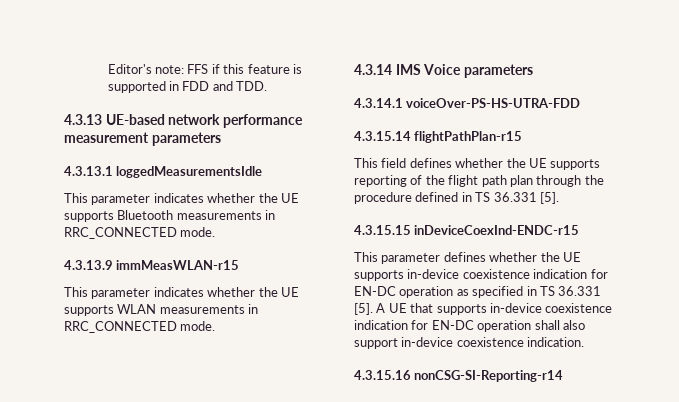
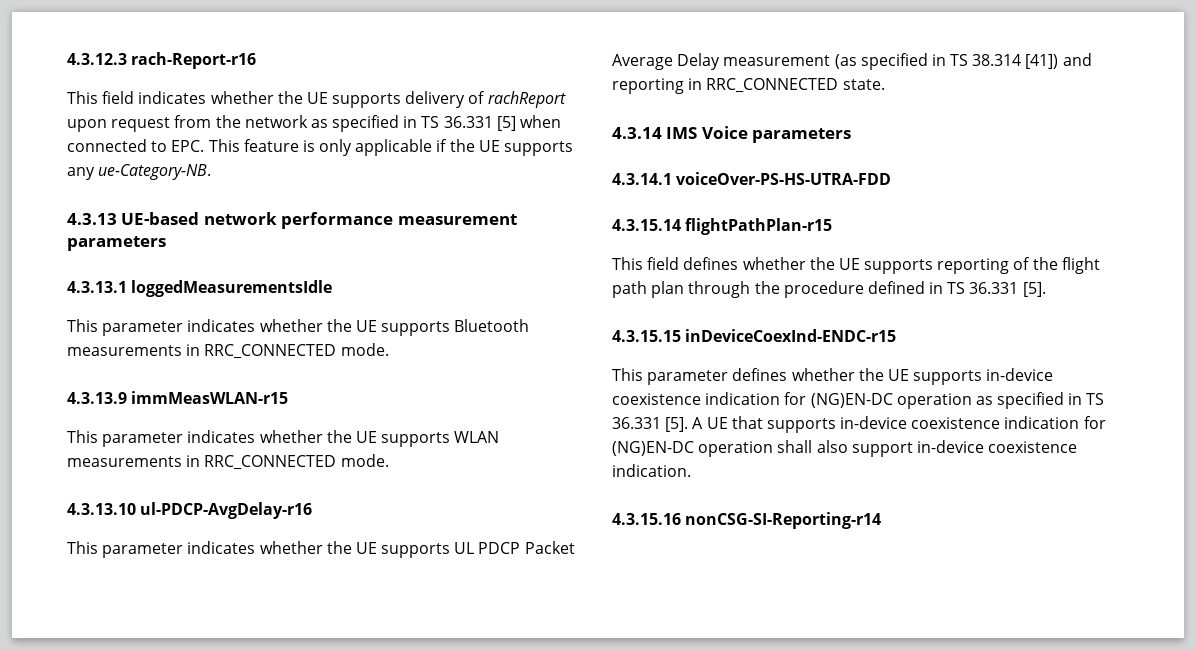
- Editor's note: FFS if this feature is supported in FDD and TDD.
+ 4.3.12.3 rach-Report-r16
+ This field indicates whether the UE supports delivery of rachReport upon request from the network as specified in TS 36.331 [5] when connected to EPC. This feature is only applicable if the UE supports any ue-Category-NB.
+ 4.3.13.10 ul-PDCP-AvgDelay-r16
+ This parameter indicates whether the UE supports UL PDCP Packet Average Delay measurement (as specified in TS 38.314 [41]) and reporting in RRC_CONNECTED state.
- This parameter defines whether the UE supports in-device coexistence indication for EN-DC operation as specified in TS 36.331 [5].
+ This parameter defines whether the UE supports in-device coexistence indication for (NG)EN-DC operation as specified in TS 36.331 [5].
- A UE that supports in-device coexistence indication for EN-DC operation shall also support in-device coexistence indication.
+ A UE that supports in-device coexistence indication for (NG)EN-DC operation shall also support in-device coexistence indication.

